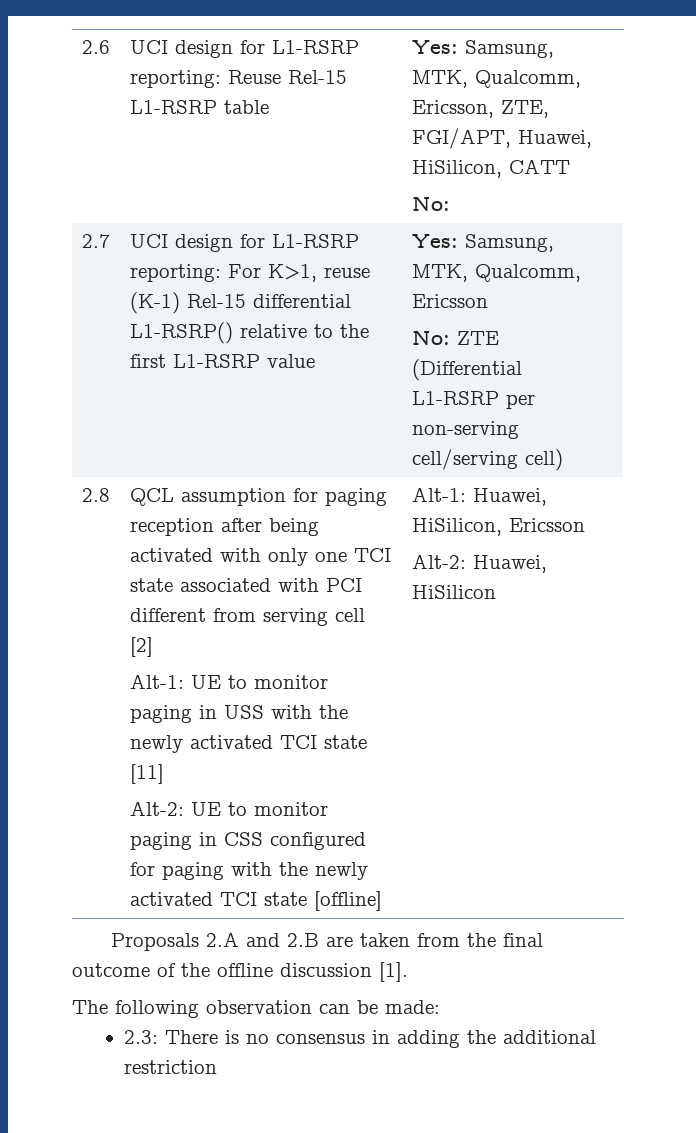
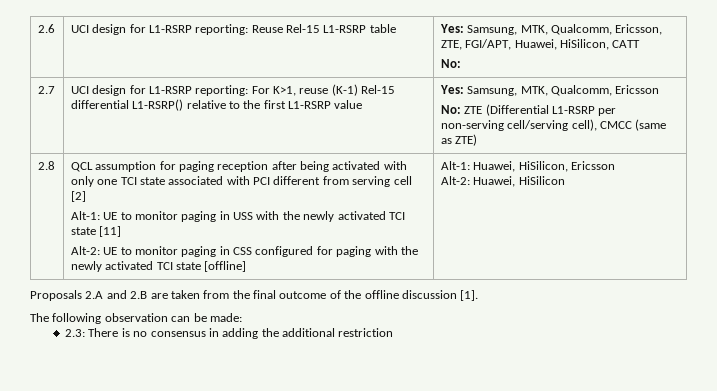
  2.7 | UCI design for L1-RSRP reporting: For K>1, reuse (K-1) Rel-15 differential L1-RSRP() relative to the first L1-RSRP value | Yes: Samsung, MTK, Qualcomm, Ericsson
- No: ZTE (Differential L1-RSRP per non-serving cell/serving cell)
+ No: ZTE (Differential L1-RSRP per non-serving cell/serving cell), CMCC (same as ZTE)

